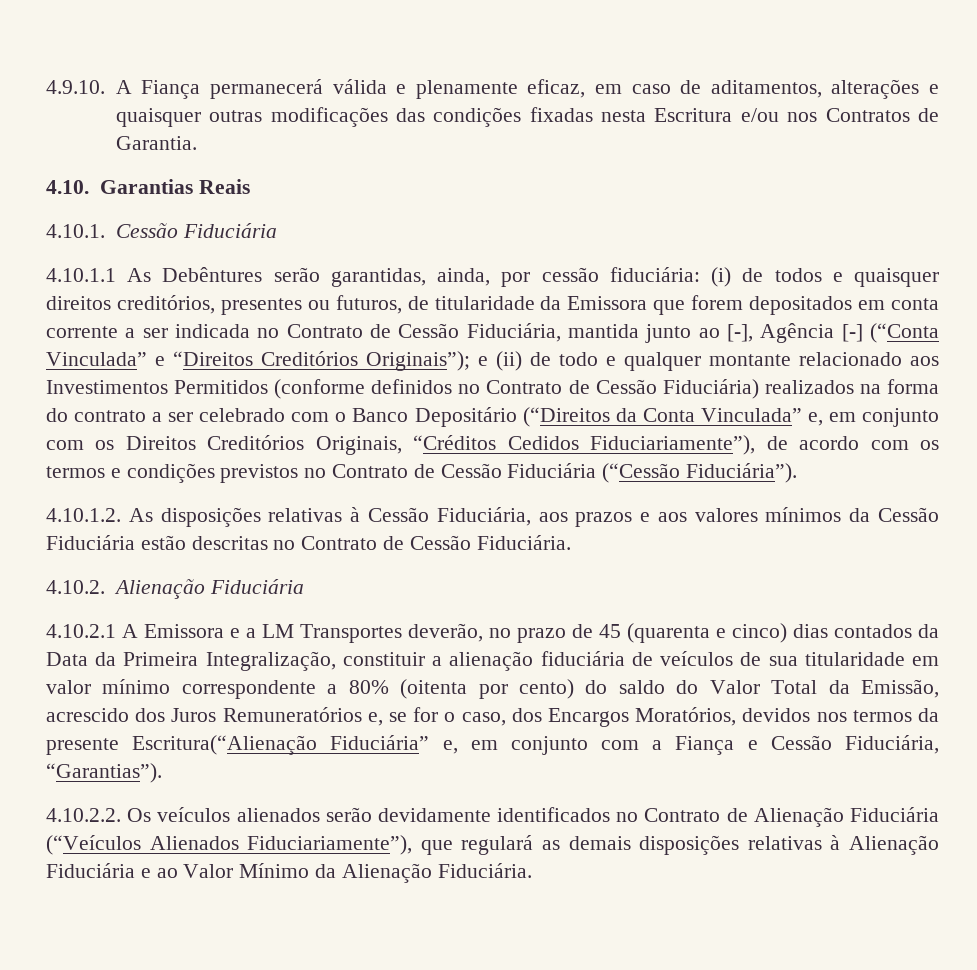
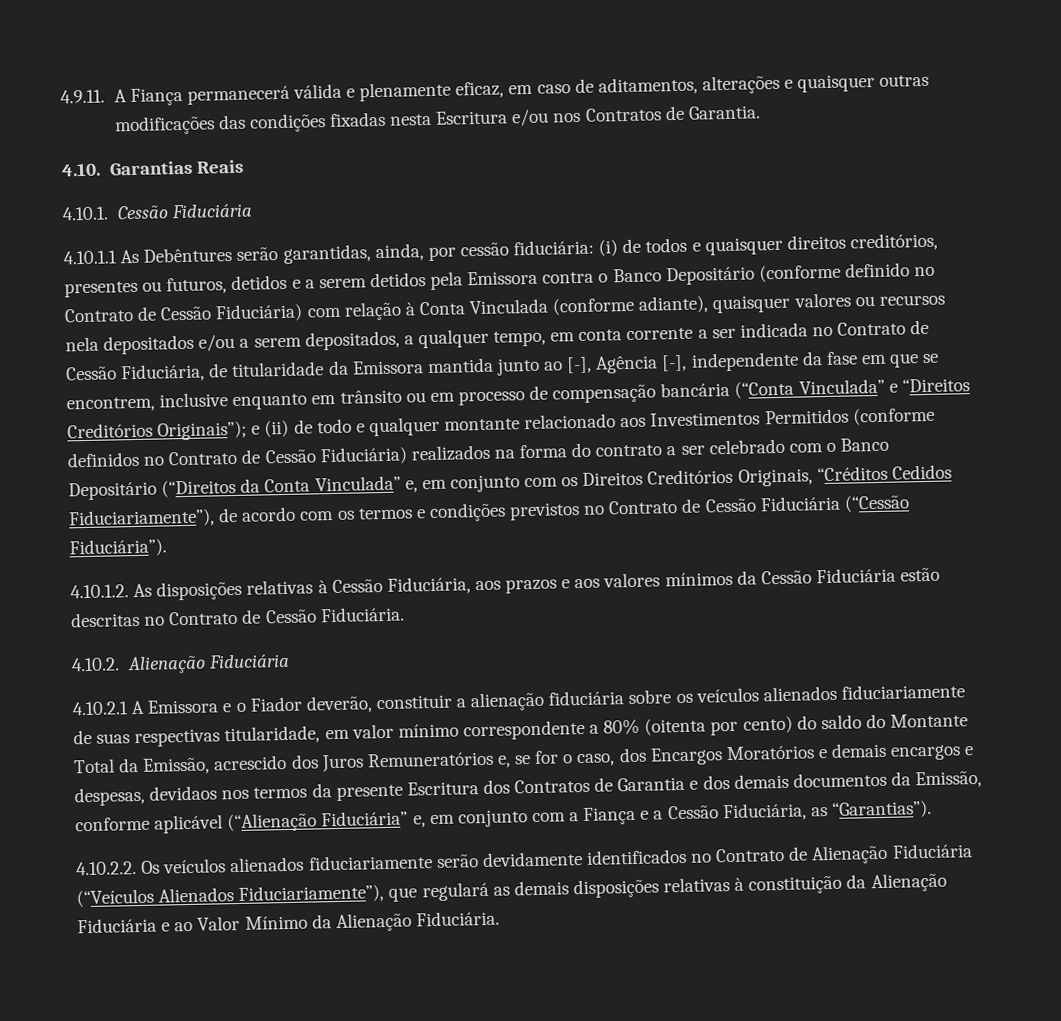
- 4.9.10. A Fiança permanecerá válida e plenamente eficaz, em caso de aditamentos, alterações e quaisquer outras modificações das condições fixadas nesta Escritura e/ou nos Contratos de Garantia.
+ 4.9.11. A Fiança permanecerá válida e plenamente eficaz, em caso de aditamentos, alterações e quaisquer outras modificações das condições fixadas nesta Escritura e/ou nos Contratos de Garantia.
- (i) de todos e quaisquer direitos creditórios, presentes ou futuros, de titularidade da Emissora que forem depositados em conta corrente a ser indicada no Contrato de Cessão Fiduciária, mantida junto ao [-], Agência [-] (“Conta Vinculada” e “Direitos Creditórios Originais”);
+ (i) de todos e quaisquer direitos creditórios, presentes ou futuros, detidos e a serem detidos pela Emissora contra o Banco Depositário (conforme definido no Contrato de Cessão Fiduciária) com relação à Conta Vinculada (conforme adiante), quaisquer valores ou recursos nela depositados e/ou a serem depositados, a qualquer tempo, em conta corrente a ser indicada no Contrato de Cessão Fiduciária, de titularidade da Emissora mantida junto ao [-], Agência [-], independente da fase em que se encontrem, inclusive enquanto em trânsito ou em processo de compensação bancária (“Conta Vinculada” e “Direitos Creditórios Originais”);
- 4.10.2.1 A Emissora e a LM Transportes deverão, no prazo de 45 (quarenta e cinco) dias contados da Data da Primeira Integralização, constituir a alienação fiduciária de veículos de sua titularidade em valor mínimo correspondente a 80% (oitenta por cento) do saldo do Valor Total da Emissão, acrescido dos Juros Remuneratórios e, se for o caso, dos Encargos Moratórios, devidos nos termos da presente Escritura(“Alienação Fiduciária” e, em conjunto com a Fiança e Cessão Fiduciária, “Garantias”).
+ 4.10.2.1 A Emissora e o Fiador deverão, constituir a alienação fiduciária sobre os veículos alienados fiduciariamente de suas respectivas titularidade, em valor mínimo correspondente a 80% (oitenta por cento) do saldo do Montante Total da Emissão, acrescido dos Juros Remuneratórios e, se for o caso, dos Encargos Moratórios e demais encargos e despesas, devidaos nos termos da presente Escritura dos Contratos de Garantia e dos demais documentos da Emissão, conforme aplicável (“Alienação Fiduciária” e, em conjunto com a Fiança e a Cessão Fiduciária, as “Garantias”).
- 4.10.2.2. Os veículos alienados serão devidamente identificados no Contrato de Alienação Fiduciária (“Veículos Alienados Fiduciariamente”), que regulará as demais disposições relativas à Alienação Fiduciária e ao Valor Mínimo da Alienação Fiduciária.
+ 4.10.2.2. Os veículos alienados fiduciariamente serão devidamente identificados no Contrato de Alienação Fiduciária (“Veículos Alienados Fiduciariamente”), que regulará as demais disposições relativas à constituição da Alienação Fiduciária e ao Valor Mínimo da Alienação Fiduciária.

